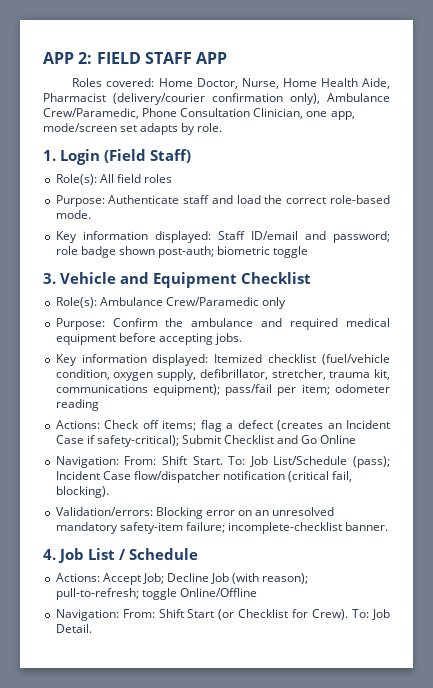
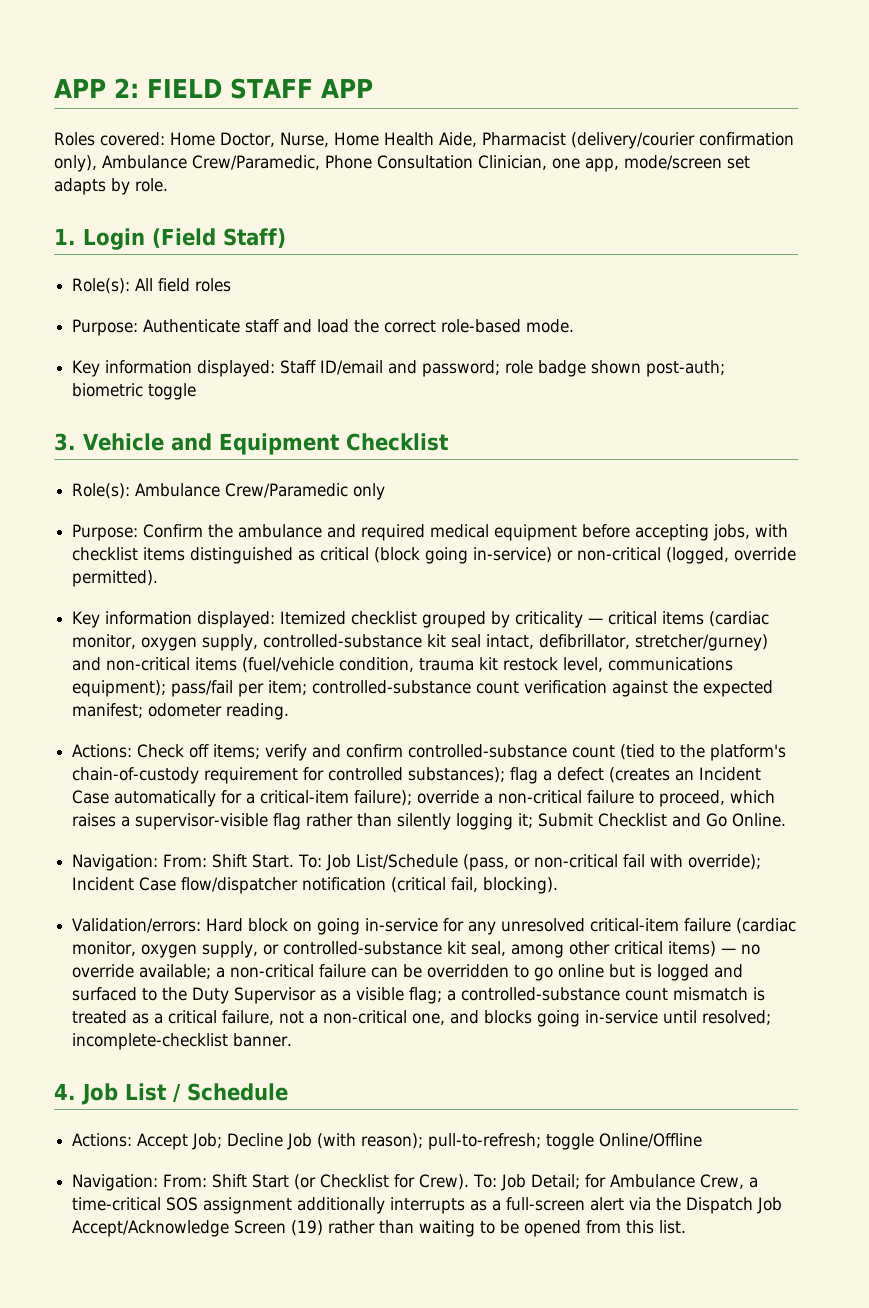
- Purpose: Confirm the ambulance and required medical equipment before accepting jobs.
+ Purpose: Confirm the ambulance and required medical equipment before accepting jobs, with checklist items distinguished as critical (block going in-service) or non-critical (logged, override permitted).
- Key information displayed: Itemized checklist (fuel/vehicle condition, oxygen supply, defibrillator, stretcher, trauma kit, communications equipment); pass/fail per item; odometer reading
- Actions: Check off items; flag a defect (creates an Incident Case if safety-critical); Submit Checklist and Go Online
+ Key information displayed: Itemized checklist grouped by criticality — critical items (cardiac monitor, oxygen supply, controlled-substance kit seal intact, defibrillator, stretcher/gurney) and non-critical items (fuel/vehicle condition, trauma kit restock level, communications equipment); pass/fail per item; controlled-substance count verification against the expected manifest; odometer reading.
+ Actions: Check off items; verify and confirm controlled-substance count (tied to the platform's chain-of-custody requirement for controlled substances); flag a defect (creates an Incident Case automatically for a critical-item failure); override a non-critical failure to proceed, which raises a supervisor-visible flag rather than silently logging it; Submit Checklist and Go Online.
- To: Job List/Schedule (pass); Incident Case flow/dispatcher notification (critical fail, blocking).
+ To: Job List/Schedule (pass, or non-critical fail with override); Incident Case flow/dispatcher notification (critical fail, blocking).
- Validation/errors: Blocking error on an unresolved mandatory safety-item failure; incomplete-checklist banner.
+ Validation/errors: Hard block on going in-service for any unresolved critical-item failure (cardiac monitor, oxygen supply, or controlled-substance kit seal, among other critical items) — no override available; a non-critical failure can be overridden to go online but is logged and surfaced to the Duty Supervisor as a visible flag; a controlled-substance count mismatch is treated as a critical failure, not a non-critical one, and blocks going in-service until resolved; incomplete-checklist banner.
- To: Job Detail.
+ To: Job Detail; for Ambulance Crew, a time-critical SOS assignment additionally interrupts as a full-screen alert via the Dispatch Job Accept/Acknowledge Screen (19) rather than waiting to be opened from this list.

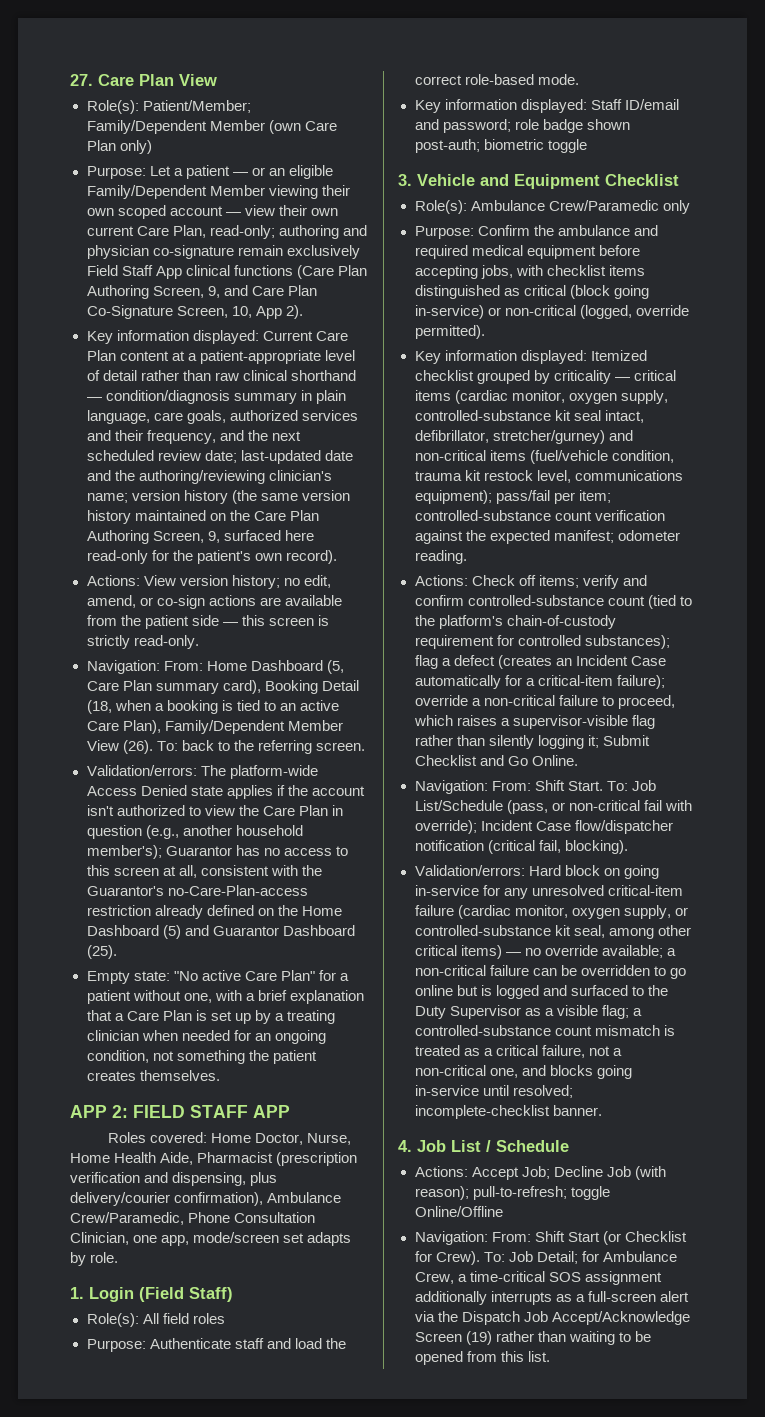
+ 27. Care Plan View
+ Role(s): Patient/Member; Family/Dependent Member (own Care Plan only)
+ Purpose: Let a patient — or an eligible Family/Dependent Member viewing their own scoped account — view their own current Care Plan, read-only; authoring and physician co-signature remain exclusively Field Staff App clinical functions (Care Plan Authoring Screen, 9, and Care Plan Co-Signature Screen, 10, App 2).
+ Key information displayed: Current Care Plan content at a patient-appropriate level of detail rather than raw clinical shorthand — condition/diagnosis summary in plain language, care goals, authorized services and their frequency, and the next scheduled review date; last-updated date and the authoring/reviewing clinician's name; version history (the same version history maintained on the Care Plan Authoring Screen, 9, surfaced here read-only for the patient's own record).
+ Actions: View version history; no edit, amend, or co-sign actions are available from the patient side — this screen is strictly read-only.
+ Navigation: From: Home Dashboard (5, Care Plan summary card), Booking Detail (18, when a booking is tied to an active Care Plan), Family/Dependent Member View (26). To: back to the referring screen.
+ Validation/errors: The platform-wide Access Denied state applies if the account isn't authorized to view the Care Plan in question (e.g., another household member's); Guarantor has no access to this screen at all, consistent with the Guarantor's no-Care-Plan-access restriction already defined on the Home Dashboard (5) and Guarantor Dashboard (25).
+ Empty state: "No active Care Plan" for a patient without one, with a brief explanation that a Care Plan is set up by a treating clinician when needed for an ongoing condition, not something the patient creates themselves.
- Roles covered: Home Doctor, Nurse, Home Health Aide, Pharmacist (delivery/courier confirmation only), Ambulance Crew/Paramedic, Phone Consultation Clinician, one app, mode/screen set adapts by role.
+ Roles covered: Home Doctor, Nurse, Home Health Aide, Pharmacist (prescription verification and dispensing, plus delivery/courier confirmation), Ambulance Crew/Paramedic, Phone Consultation Clinician, one app, mode/screen set adapts by role.

